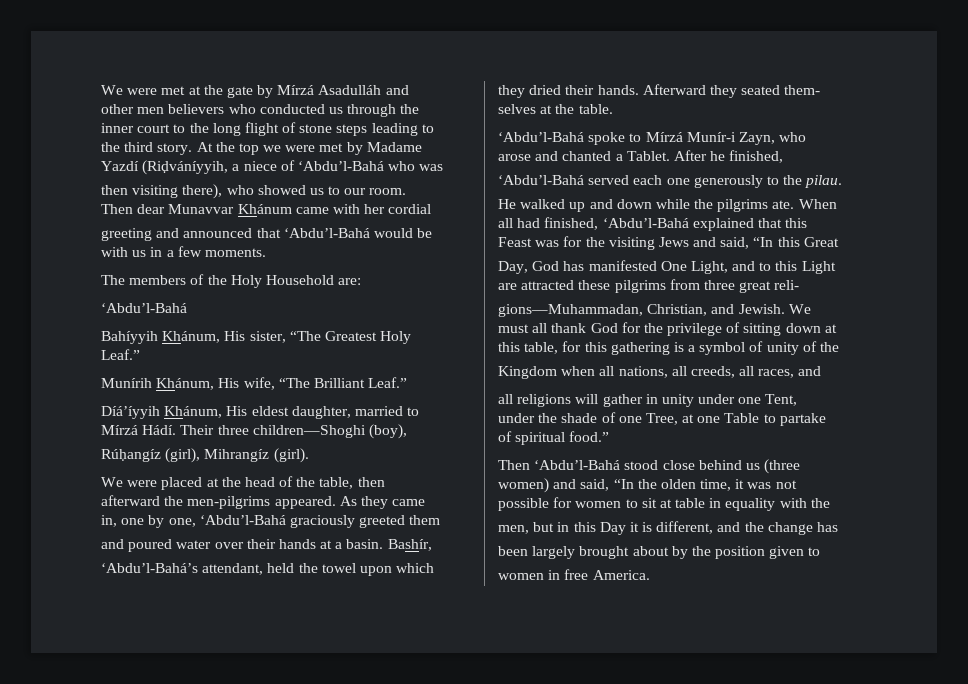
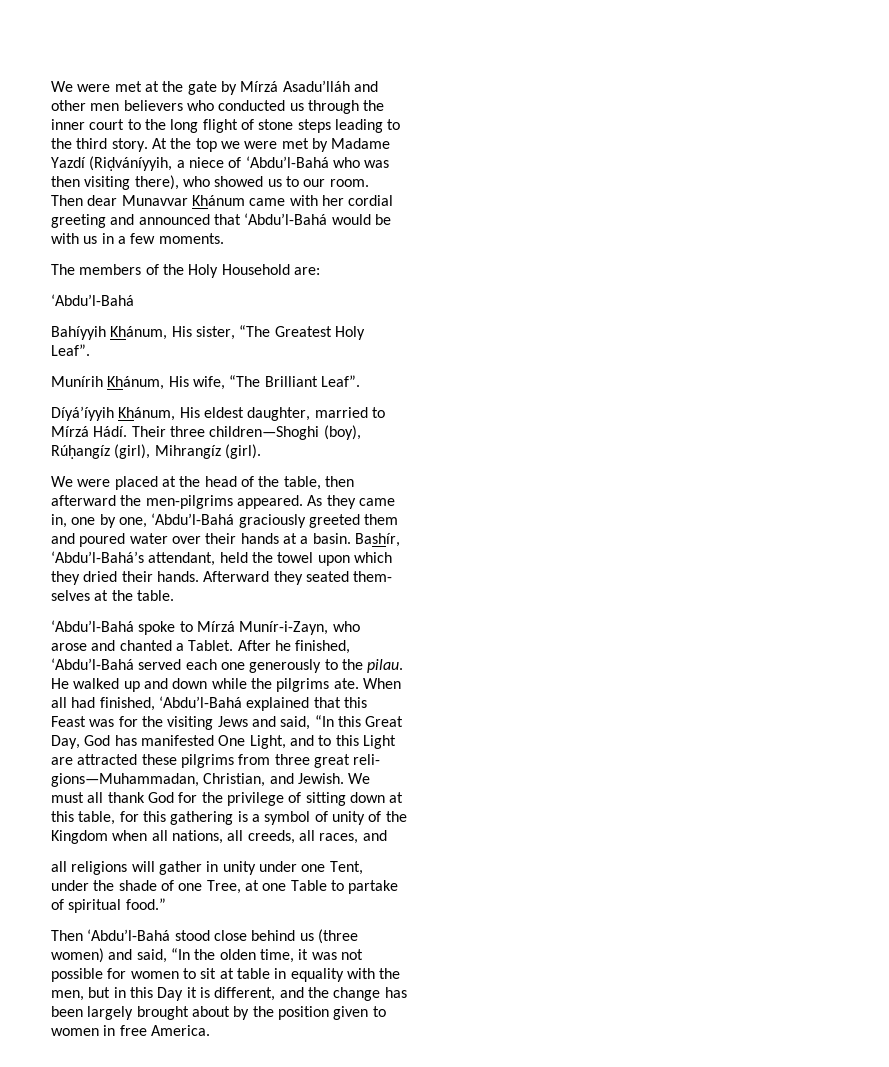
- We were met at the gate by Mírzá Asadulláh and
+ We were met at the gate by Mírzá Asadu’lláh and
  Bahíyyih Khánum, His sister, “The Greatest Holy
- Leaf.”
+ Leaf”.
- Munírih Khánum, His wife, “The Brilliant Leaf.”
- Díá’íyyih Khánum, His eldest daughter, married to
+ Munírih Khánum, His wife, “The Brilliant Leaf”.
+ Díyá’íyyih Khánum, His eldest daughter, married to
- ‘Abdu’l-Bahá spoke to Mírzá Munír-i Zayn, who
+ ‘Abdu’l-Bahá spoke to Mírzá Munír-i-Zayn, who

